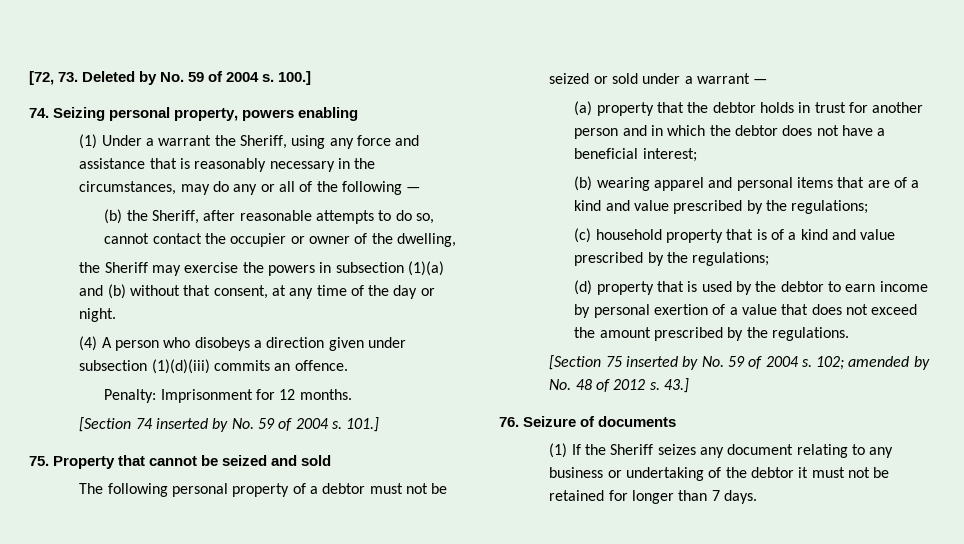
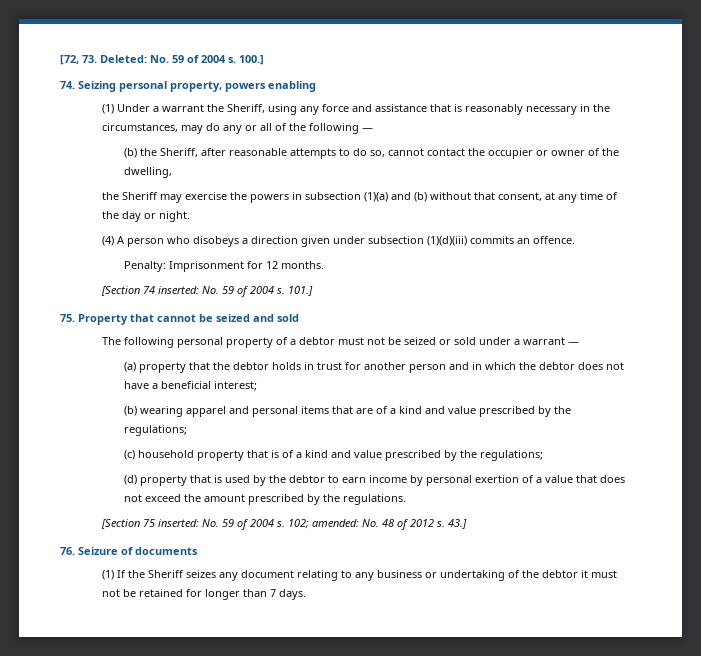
- [72, 73. Deleted by No. 59 of 2004 s.
+ [72, 73. Deleted: No. 59 of 2004 s.
- [Section 74 inserted by No. 59 of 2004 s.
+ [Section 74 inserted: No. 59 of 2004 s.
- [Section 75 inserted by No. 59 of 2004 s.
+ [Section 75 inserted: No. 59 of 2004 s.
- 102; amended by No. 48 of 2012 s.
+ 102; amended: No. 48 of 2012 s.

